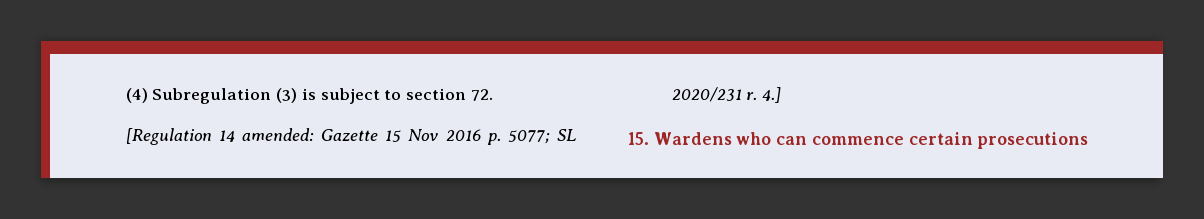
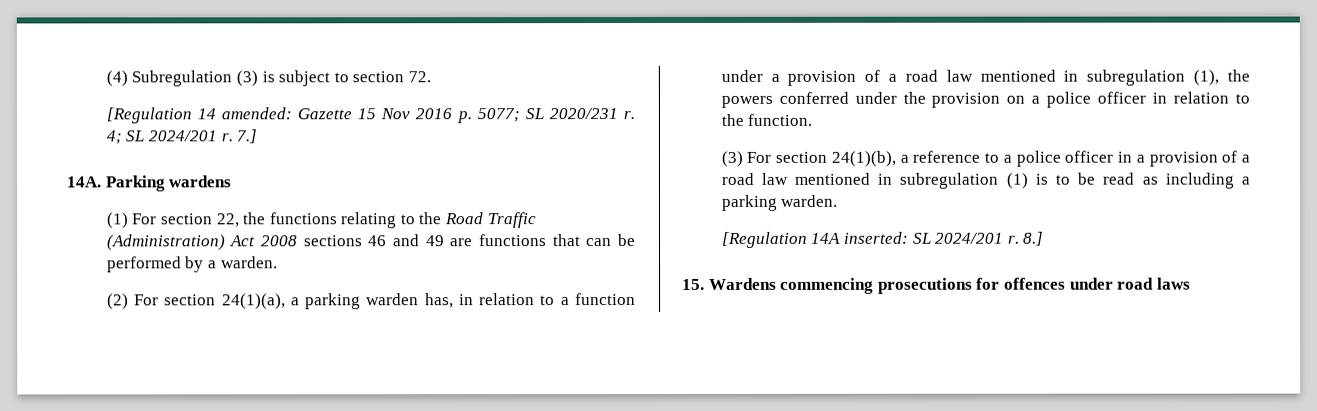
- 4.]
- 15. Wardens who can commence certain prosecutions
+ 4; SL 2024/201 r. 7.]
+ 14A. Parking wardens
+ (1) For section 22, the functions relating to the Road Traffic (Administration) Act 2008 sections 46 and 49 are functions that can be performed by a warden.
+ (2) For section 24(1)(a), a parking warden has, in relation to a function under a provision of a road law mentioned in subregulation (1), the powers conferred under the provision on a police officer in relation to the function.
+ (3) For section 24(1)(b), a reference to a police officer in a provision of a road law mentioned in subregulation (1) is to be read as including a parking warden.
+ [Regulation 14A inserted: SL 2024/201 r. 8.]
+ 15. Wardens commencing prosecutions for offences under road laws

